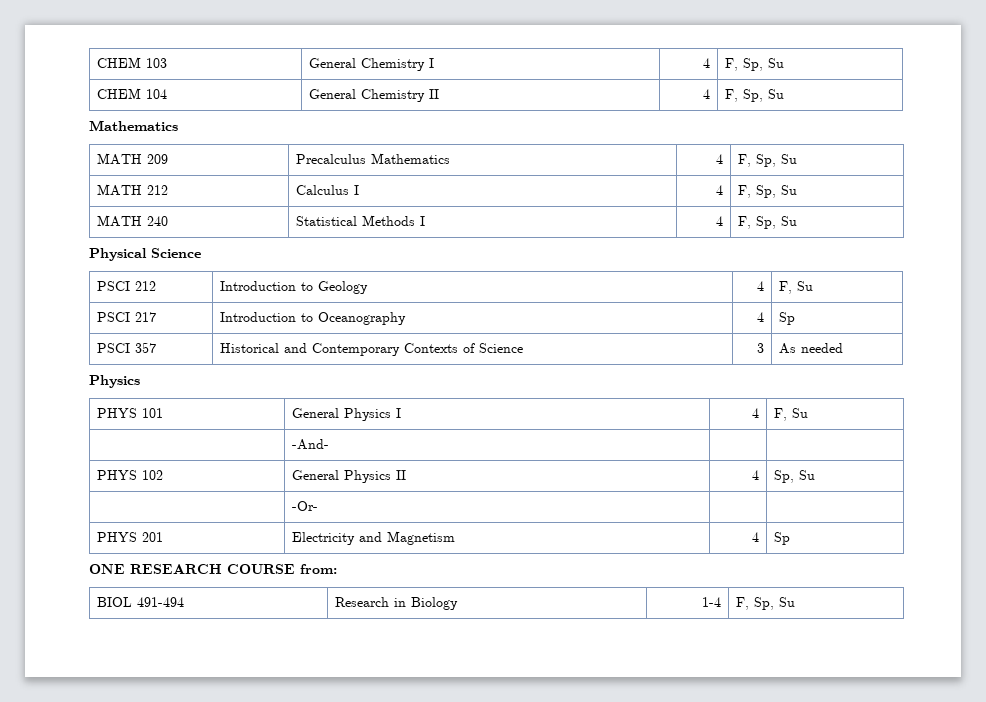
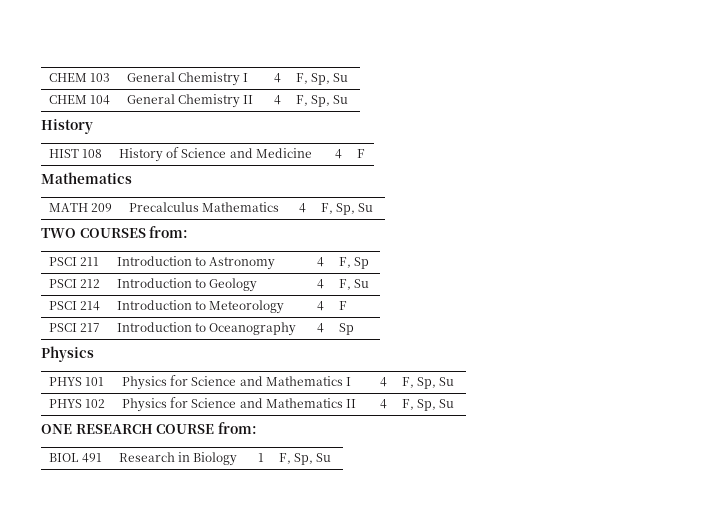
  CHEM 104 | General Chemistry II | 4 | F, Sp, Su
+ History
+ HIST 108 | History of Science and Medicine | 4 | F
- MATH 212 | Calculus I | 4 | F, Sp, Su
- MATH 240 | Statistical Methods I | 4 | F, Sp, Su
- Physical Science
+ TWO COURSES from:
+ PSCI 211 | Introduction to Astronomy | 4 | F, Sp
+ PSCI 214 | Introduction to Meteorology | 4 | F
  PSCI 217 | Introduction to Oceanography | 4 | Sp
- PSCI 357 | Historical and Contemporary Contexts of Science | 3 | As needed
  Physics
- PHYS 101 | General Physics I | 4 | F, Su
- | -And- | |
+ PHYS 101 | Physics for Science and Mathematics I | 4 | F, Sp, Su
- PHYS 102 | General Physics II | 4 | Sp, Su
- | -Or- | |
- PHYS 201 | Electricity and Magnetism | 4 | Sp
+ PHYS 102 | Physics for Science and Mathematics II | 4 | F, Sp, Su
- BIOL 491-494 | Research in Biology | 1-4 | F, Sp, Su
+ BIOL 491 | Research in Biology | 1 | F, Sp, Su

